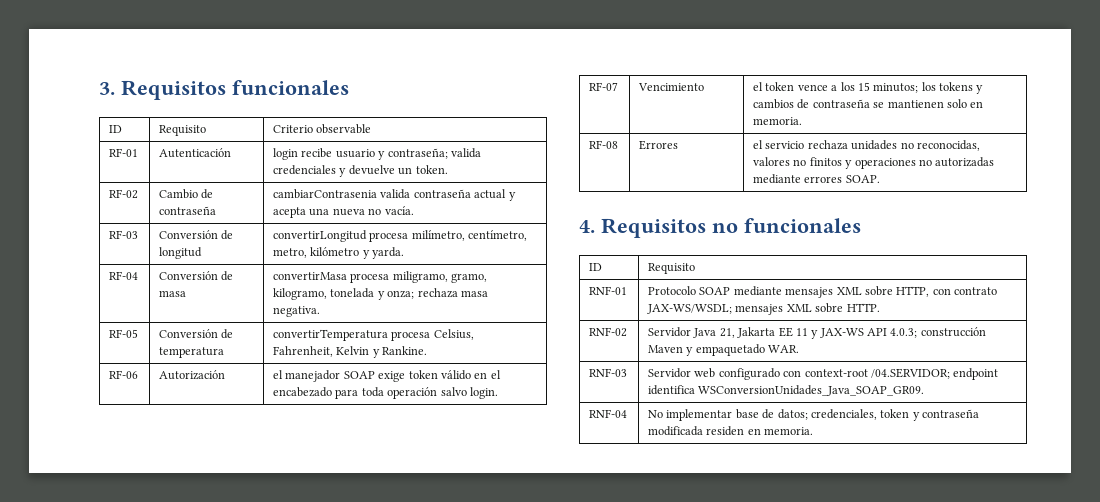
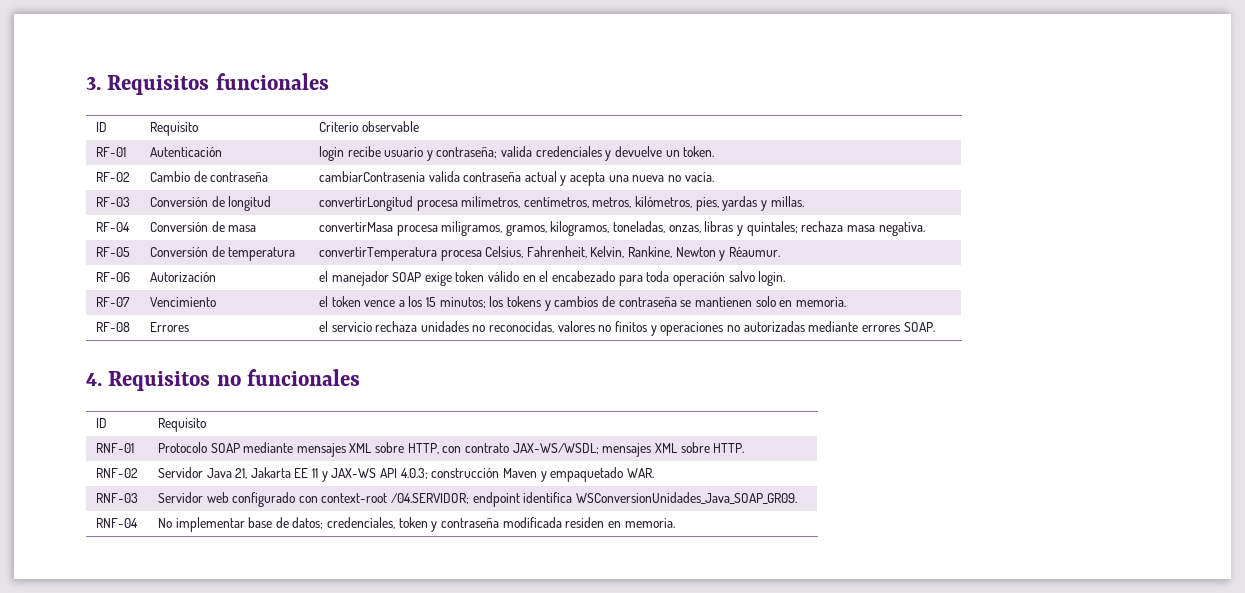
- RF-03 | Conversión de longitud | convertirLongitud procesa milímetro, centímetro, metro, kilómetro y yarda.
+ RF-03 | Conversión de longitud | convertirLongitud procesa milímetros, centímetros, metros, kilómetros, pies, yardas y millas.
- RF-04 | Conversión de masa | convertirMasa procesa miligramo, gramo, kilogramo, tonelada y onza; rechaza masa negativa.
+ RF-04 | Conversión de masa | convertirMasa procesa miligramos, gramos, kilogramos, toneladas, onzas, libras y quintales; rechaza masa negativa.
- RF-05 | Conversión de temperatura | convertirTemperatura procesa Celsius, Fahrenheit, Kelvin y Rankine.
+ RF-05 | Conversión de temperatura | convertirTemperatura procesa Celsius, Fahrenheit, Kelvin, Rankine, Newton y Réaumur.

